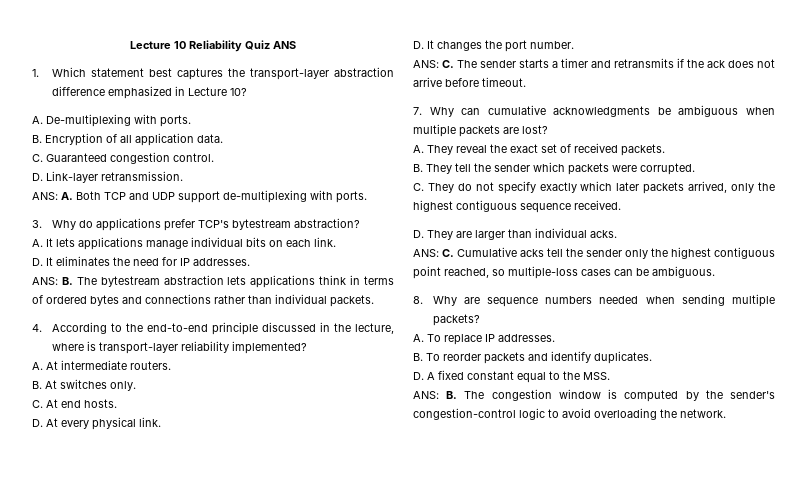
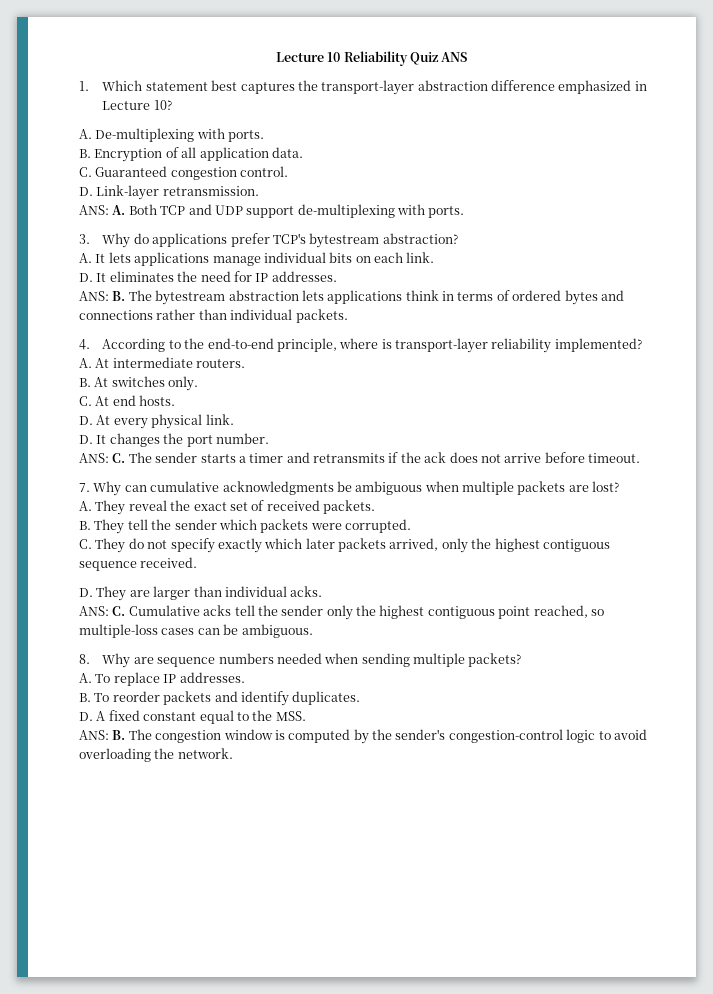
- 4. According to the end-to-end principle discussed in the lecture, where is transport-layer reliability implemented?
+ 4. According to the end-to-end principle, where is transport-layer reliability implemented?

